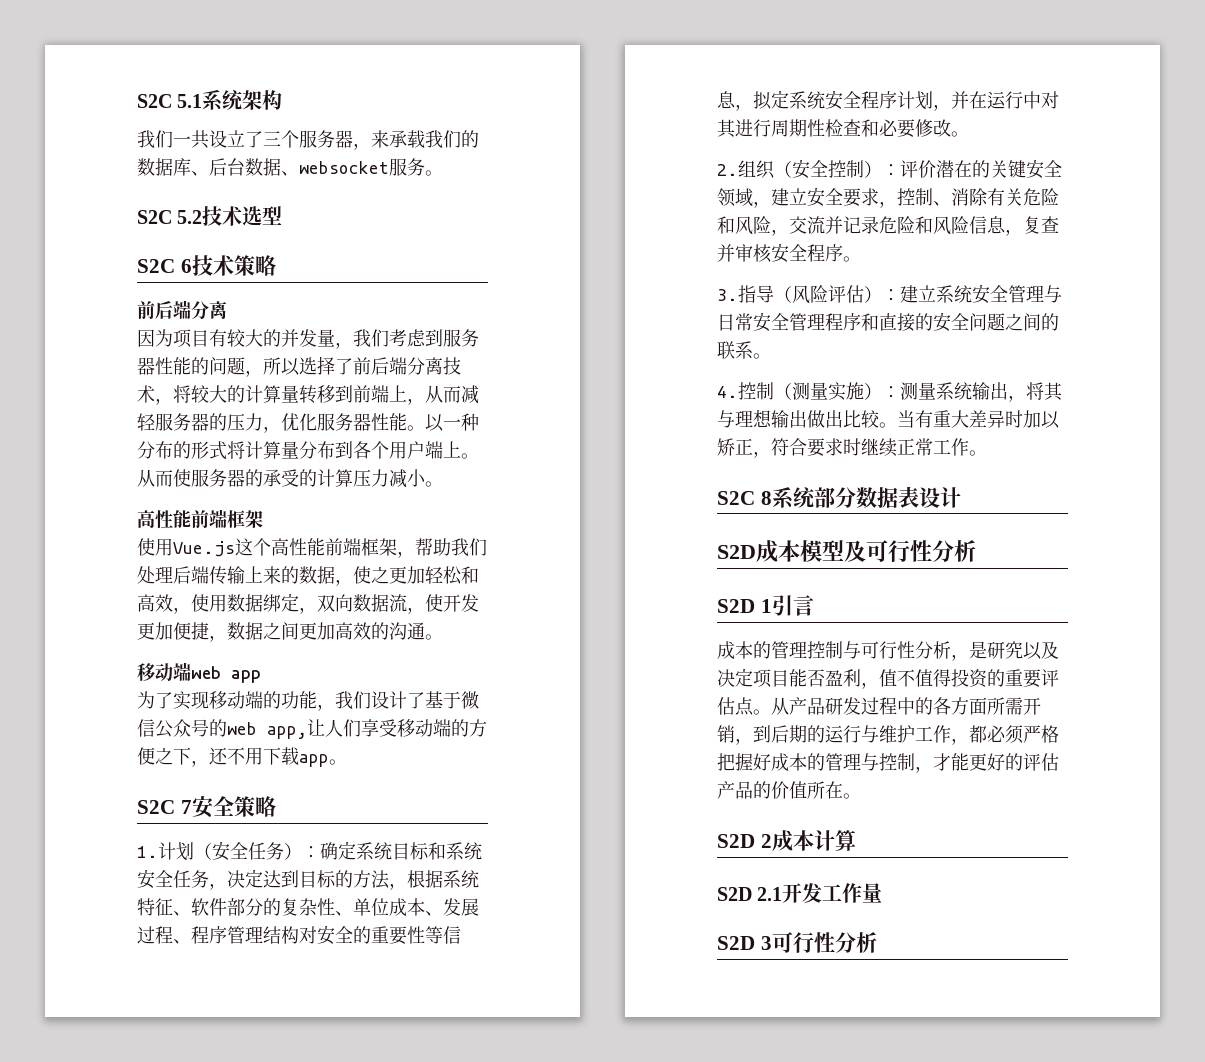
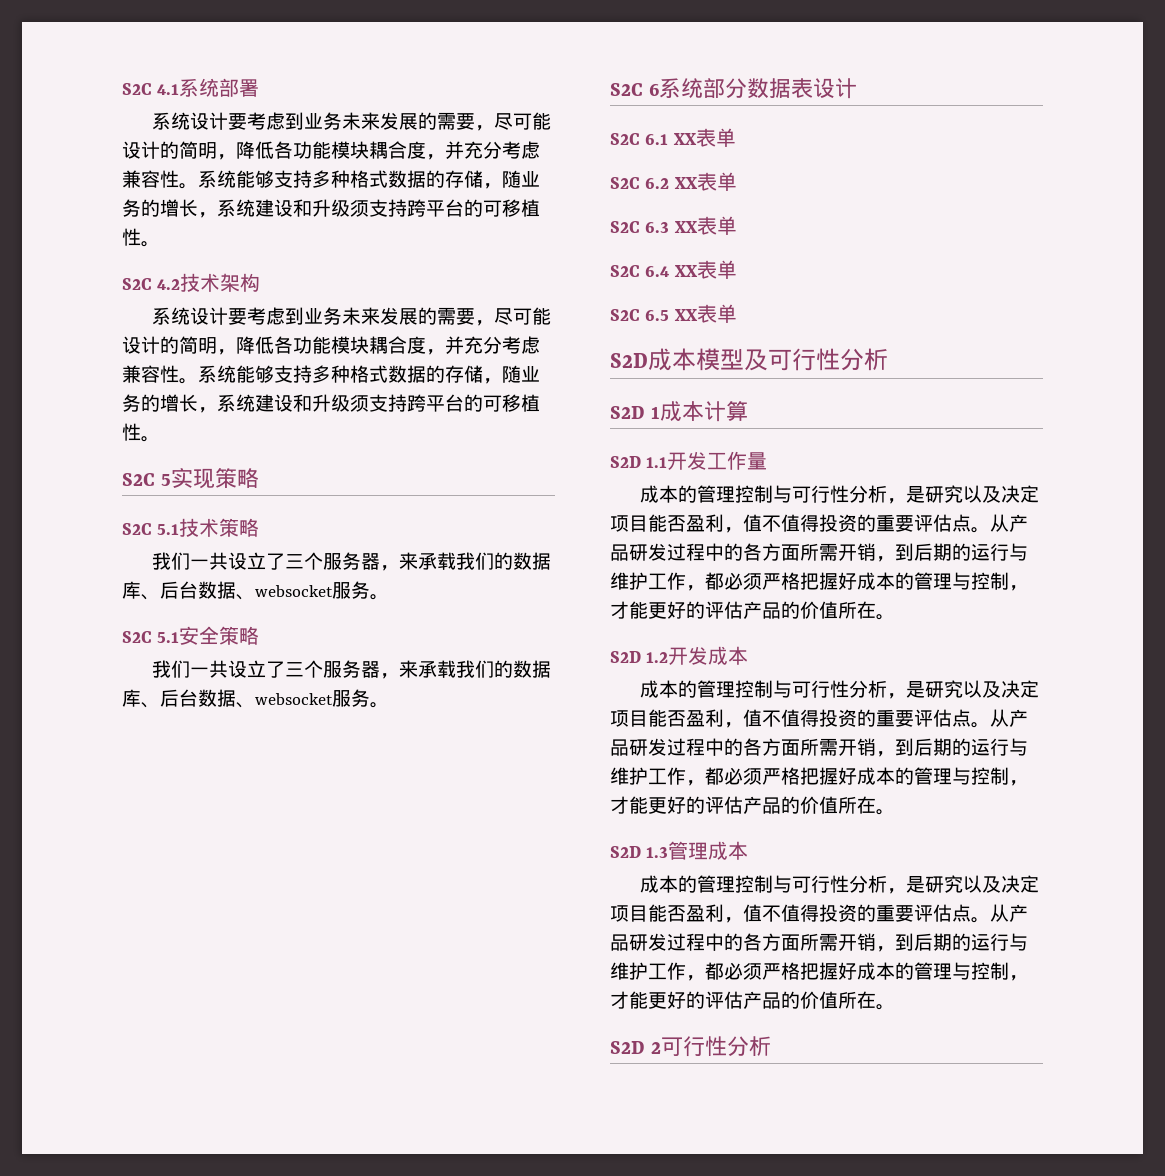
- S2C 5.1系统架构
+ S2C 4.1系统部署
+ 系统设计要考虑到业务未来发展的需要，尽可能设计的简明，降低各功能模块耦合度，并充分考虑兼容性。系统能够支持多种格式数据的存储，随业务的增长，系统建设和升级须支持跨平台的可移植性。
+ S2C 4.2技术架构
+ 系统设计要考虑到业务未来发展的需要，尽可能设计的简明，降低各功能模块耦合度，并充分考虑兼容性。系统能够支持多种格式数据的存储，随业务的增长，系统建设和升级须支持跨平台的可移植性。
+ S2C 5实现策略
+ S2C 5.1技术策略
- S2C 5.2技术选型
- S2C 6技术策略
- 前后端分离
- 因为项目有较大的并发量，我们考虑到服务器性能的问题，所以选择了前后端分离技术，将较大的计算量转移到前端上，从而减轻服务器的压力，优化服务器性能。以一种分布的形式将计算量分布到各个用户端上。从而使服务器的承受的计算压力减小。
- 高性能前端框架
- 使用Vue.js这个高性能前端框架，帮助我们处理后端传输上来的数据，使之更加轻松和高效，使用数据绑定，双向数据流，使开发更加便捷，数据之间更加高效的沟通。
- 移动端web app
- 为了实现移动端的功能，我们设计了基于微信公众号的web app,让人们享受移动端的方便之下，还不用下载app。
- S2C 7安全策略
- 1.计划（安全任务）：确定系统目标和系统安全任务，决定达到目标的方法，根据系统特征、软件部分的复杂性、单位成本、发展过程、程序管理结构对安全的重要性等信息，拟定系统安全程序计划，并在运行中对其进行周期性检查和必要修改。
- 2.组织（安全控制）：评价潜在的关键安全领域，建立安全要求，控制、消除有关危险和风险，交流并记录危险和风险信息，复查并审核安全程序。
- 3.指导（风险评估）：建立系统安全管理与日常安全管理程序和直接的安全问题之间的联系。
- 4.控制（测量实施）：测量系统输出，将其与理想输出做出比较。当有重大差异时加以矫正，符合要求时继续正常工作。
- S2C 8系统部分数据表设计
+ S2C 5.1安全策略
+ 我们一共设立了三个服务器，来承载我们的数据库、后台数据、websocket服务。
+ S2C 6系统部分数据表设计
+ S2C 6.1 XX表单
+ S2C 6.2 XX表单
+ S2C 6.3 XX表单
+ S2C 6.4 XX表单
+ S2C 6.5 XX表单
- S2D 1引言
+ S2D 1成本计算
+ S2D 1.1开发工作量
+ 成本的管理控制与可行性分析，是研究以及决定项目能否盈利，值不值得投资的重要评估点。从产品研发过程中的各方面所需开销，到后期的运行与维护工作，都必须严格把握好成本的管理与控制，才能更好的评估产品的价值所在。
+ S2D 1.2开发成本
+ 成本的管理控制与可行性分析，是研究以及决定项目能否盈利，值不值得投资的重要评估点。从产品研发过程中的各方面所需开销，到后期的运行与维护工作，都必须严格把握好成本的管理与控制，才能更好的评估产品的价值所在。
+ S2D 1.3管理成本
- S2D 2成本计算
- S2D 2.1开发工作量
- S2D 3可行性分析
+ S2D 2可行性分析

